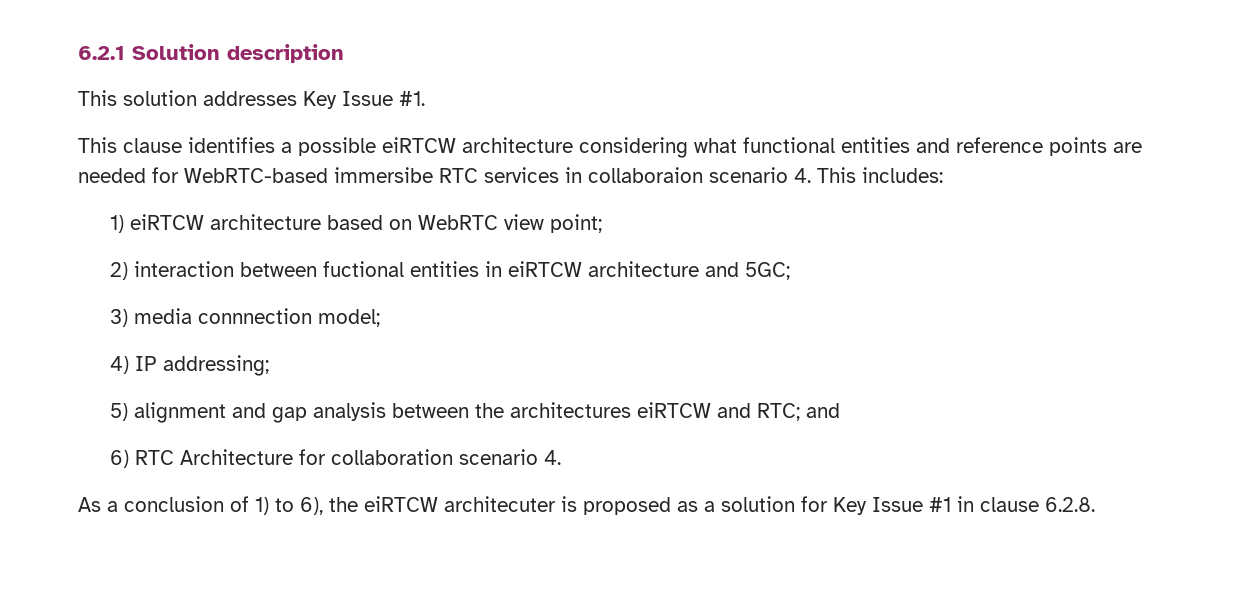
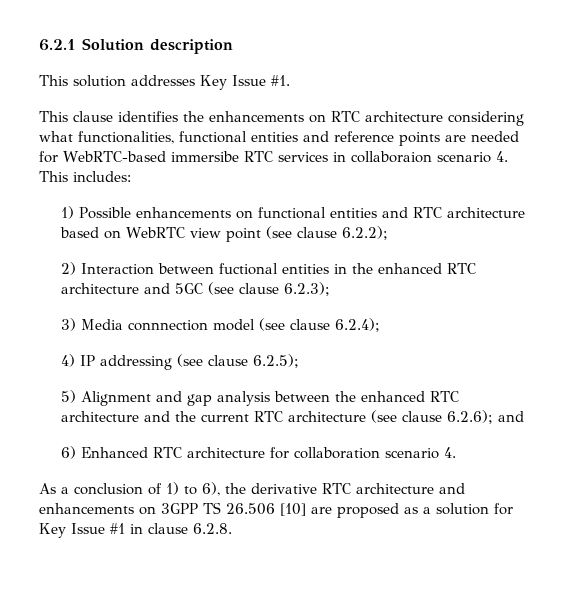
- This clause identifies a possible eiRTCW architecture considering what functional entities and reference points are needed for WebRTC-based immersibe RTC services in collaboraion scenario 4. This includes:
+ This clause identifies the enhancements on RTC architecture considering what functionalities, functional entities and reference points are needed for WebRTC-based immersibe RTC services in collaboraion scenario 4. This includes:
- 1) eiRTCW architecture based on WebRTC view point;
+ 1) Possible enhancements on functional entities and RTC architecture based on WebRTC view point (see clause 6.2.2);
- 2) interaction between fuctional entities in eiRTCW architecture and 5GC;
- 3) media connnection model;
- 4) IP addressing;
+ 2) Interaction between fuctional entities in the enhanced RTC architecture and 5GC (see clause 6.2.3);
+ 3) Media connnection model (see clause 6.2.4);
+ 4) IP addressing (see clause 6.2.5);
- 5) alignment and gap analysis between the architectures eiRTCW and RTC; and
+ 5) Alignment and gap analysis between the enhanced RTC architecture and the current RTC architecture (see clause 6.2.6); and
- 6) RTC Architecture for collaboration scenario 4.
+ 6) Enhanced RTC architecture for collaboration scenario 4.
- As a conclusion of 1) to 6), the eiRTCW architecuter is proposed as a solution for Key Issue #1 in clause 6.2.8.
+ As a conclusion of 1) to 6), the derivative RTC architecture and enhancements on 3GPP TS 26.506 [10] are proposed as a solution for Key Issue #1 in clause 6.2.8.

